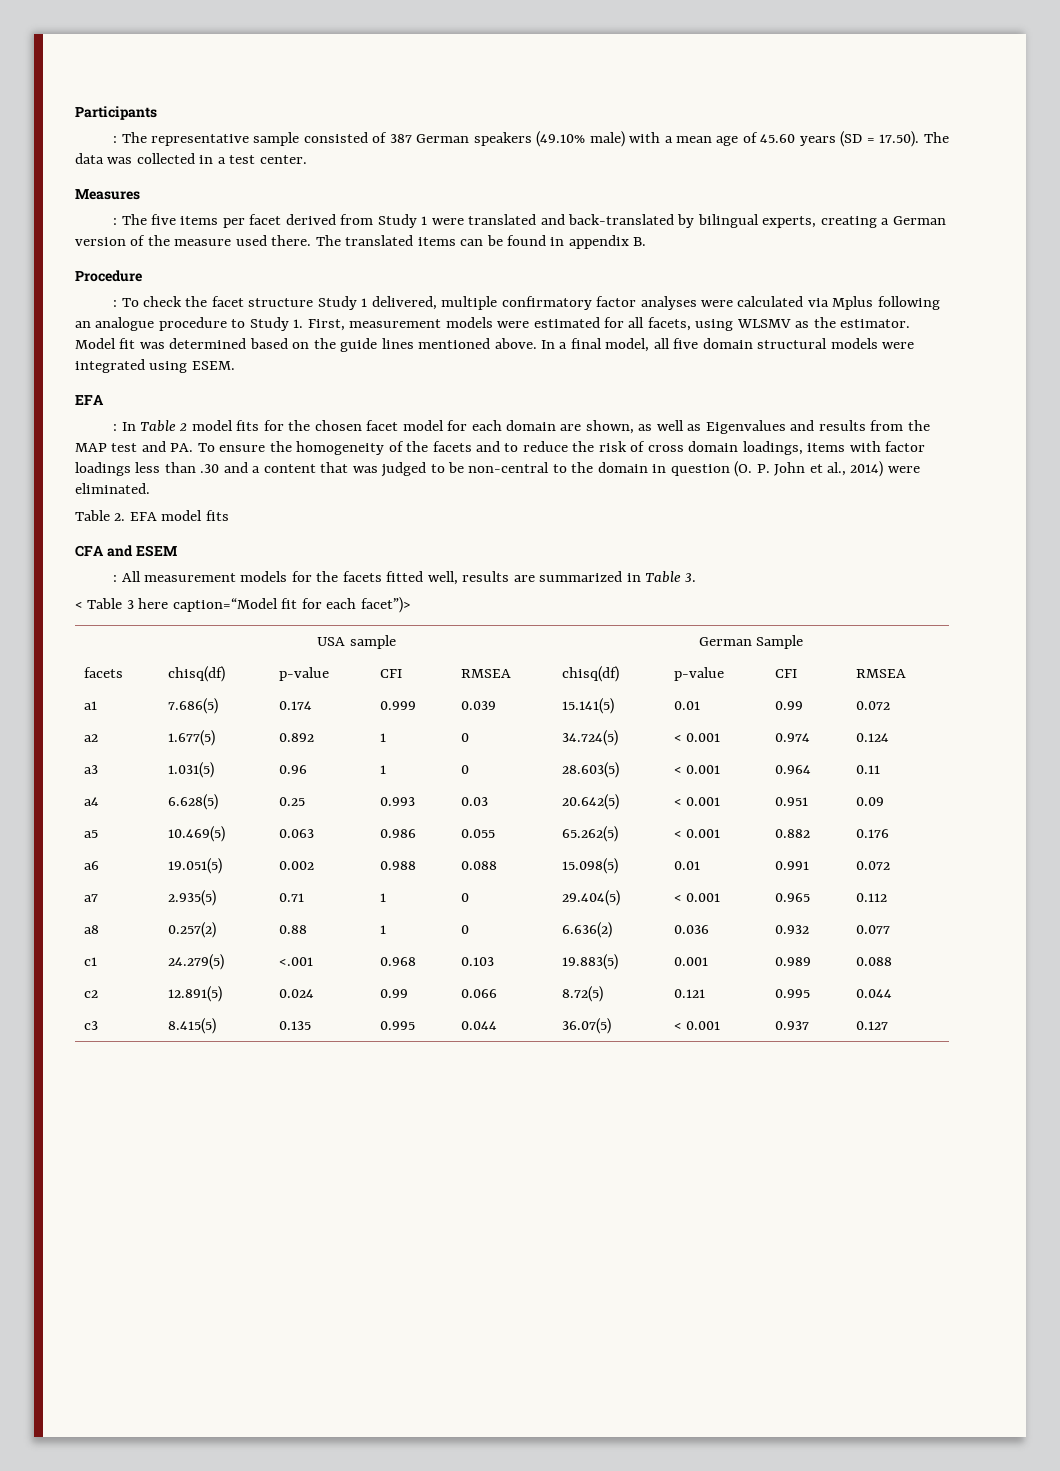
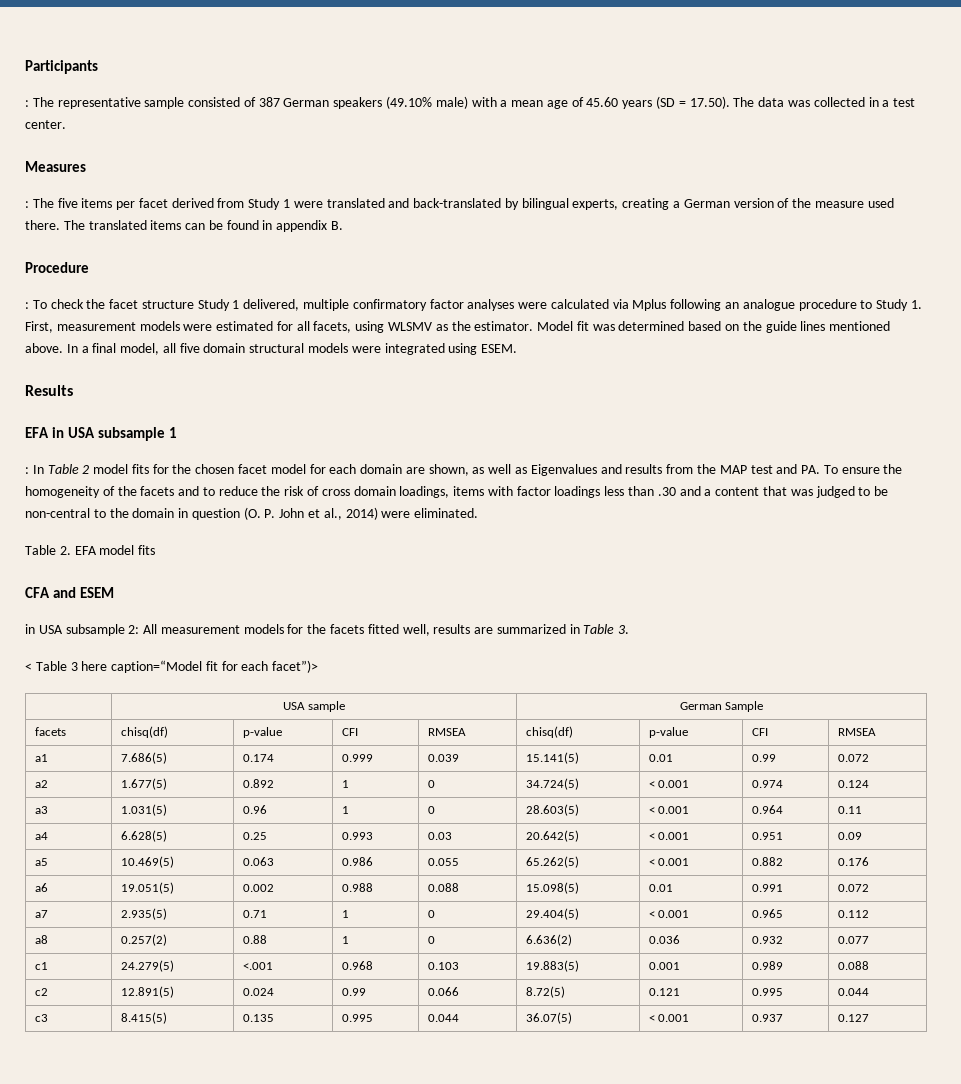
  In a final model, all five domain structural models were integrated using ESEM.
- EFA
+ Results
+ EFA in USA subsample 1
- : All measurement models for the facets fitted well, results are summarized in Table 3.
+ in USA subsample 2: All measurement models for the facets fitted well, results are summarized in Table 3.

